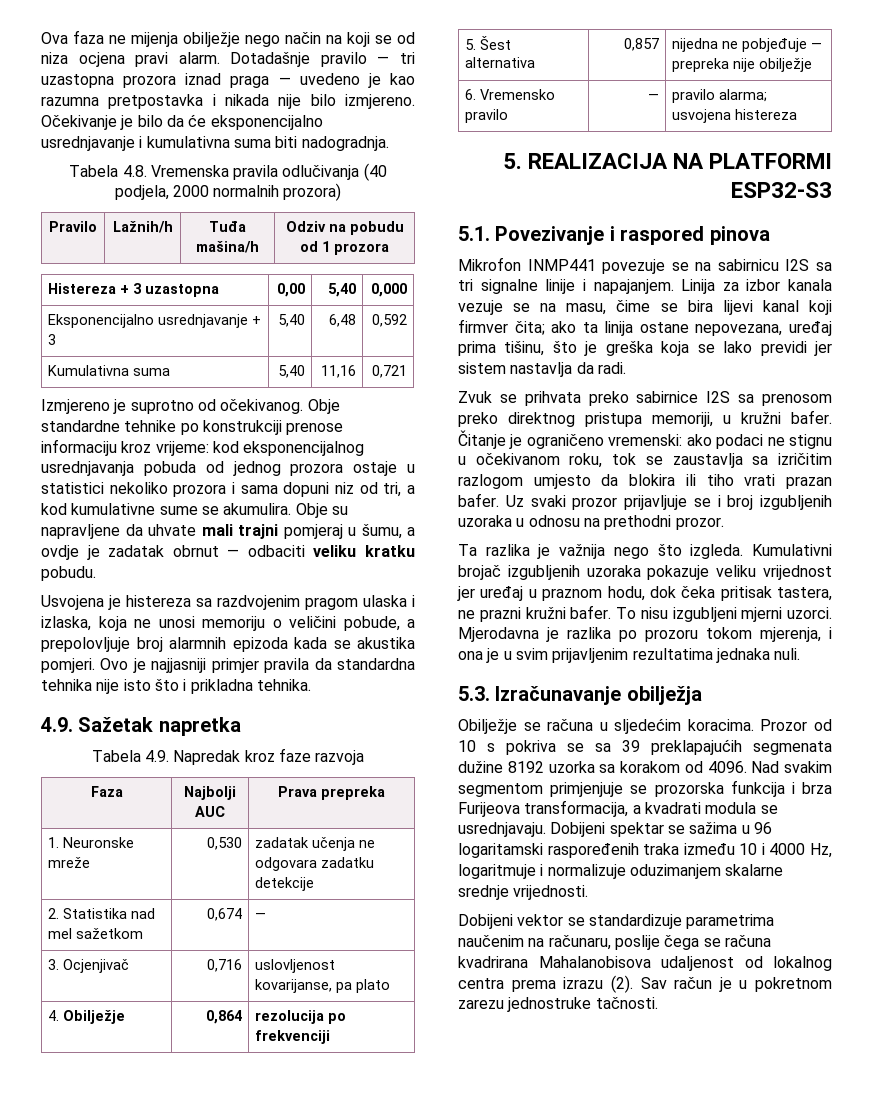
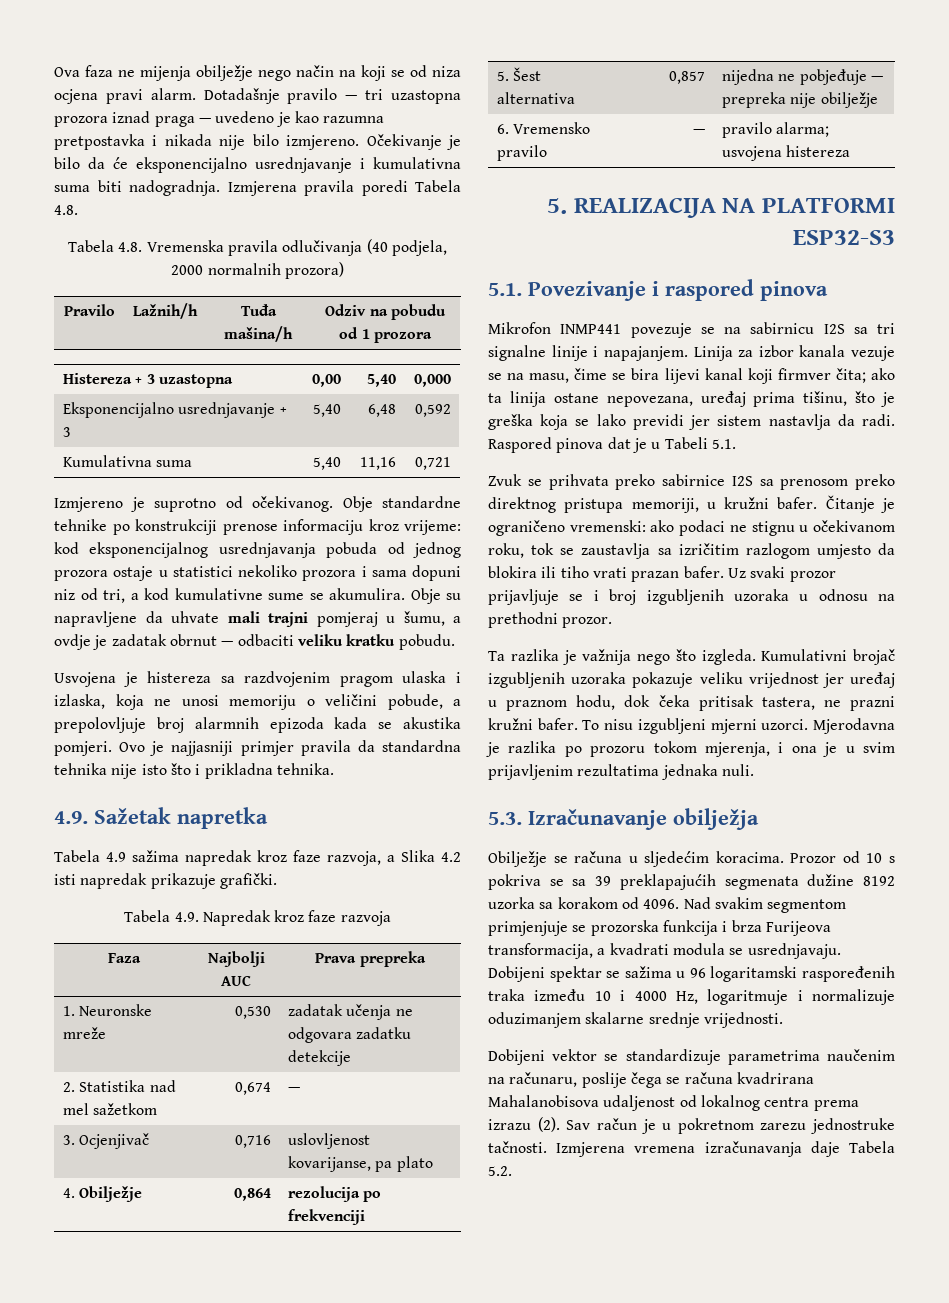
+ Izmjerena pravila poredi Tabela 4.8.
+ Tabela 4.9 sažima napredak kroz faze razvoja, a Slika 4.2 isti napredak prikazuje grafički.
+ Raspored pinova dat je u Tabeli 5.1.
+ Izmjerena vremena izračunavanja daje Tabela 5.2.

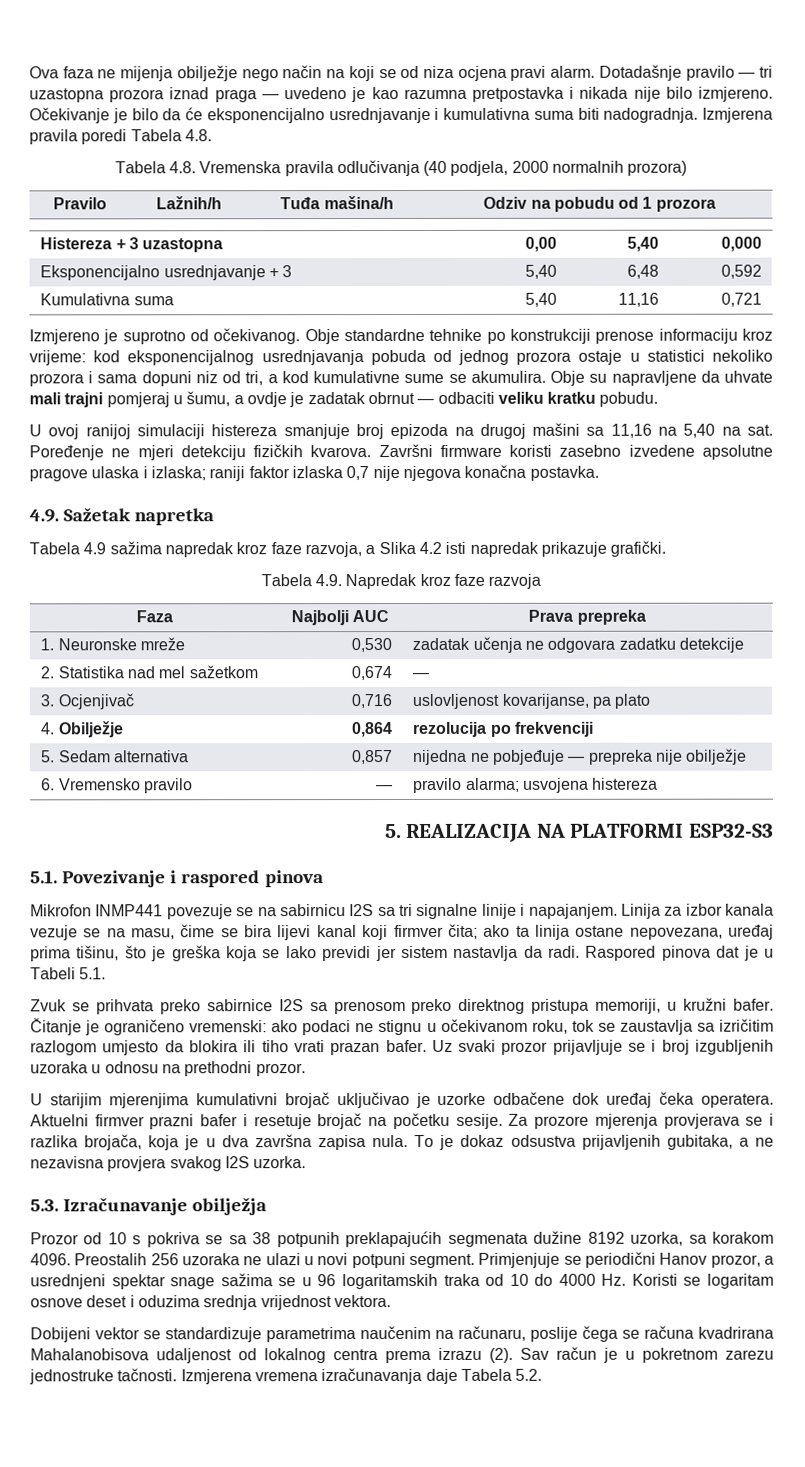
- Usvojena je histereza sa razdvojenim pragom ulaska i izlaska, koja ne unosi memoriju o veličini pobude, a prepolovljuje broj alarmnih epizoda kada se akustika pomjeri. Ovo je najjasniji primjer pravila da standardna tehnika nije isto što i prikladna tehnika.
+ U ovoj ranijoj simulaciji histereza smanjuje broj epizoda na drugoj mašini sa 11,16 na 5,40 na sat. Poređenje ne mjeri detekciju fizičkih kvarova. Završni firmware koristi zasebno izvedene apsolutne pragove ulaska i izlaska; raniji faktor izlaska 0,7 nije njegova konačna postavka.
- 5. Šest alternativa | 0,857 | nijedna ne pobjeđuje — prepreka nije obilježje
+ 5. Sedam alternativa | 0,857 | nijedna ne pobjeđuje — prepreka nije obilježje
- Ta razlika je važnija nego što izgleda. Kumulativni brojač izgubljenih uzoraka pokazuje veliku vrijednost jer uređaj u praznom hodu, dok čeka pritisak tastera, ne prazni kružni bafer. To nisu izgubljeni mjerni uzorci. Mjerodavna je razlika po prozoru tokom mjerenja, i ona je u svim prijavljenim rezultatima jednaka nuli.
+ U starijim mjerenjima kumulativni brojač uključivao je uzorke odbačene dok uređaj čeka operatera. Aktuelni firmver prazni bafer i resetuje brojač na početku sesije. Za prozore mjerenja provjerava se i razlika brojača, koja je u dva završna zapisa nula. To je dokaz odsustva prijavljenih gubitaka, a ne nezavisna provjera svakog I2S uzorka.
  5.3. Izračunavanje obilježja
- Obilježje se računa u sljedećim koracima. Prozor od 10 s pokriva se sa 39 preklapajućih segmenata dužine 8192 uzorka sa korakom od 4096. Nad svakim segmentom primjenjuje se prozorska funkcija i brza Furijeova transformacija, a kvadrati modula se usrednjavaju. Dobijeni spektar se sažima u 96 logaritamski raspoređenih traka između 10 i 4000 Hz, logaritmuje i normalizuje oduzimanjem skalarne srednje vrijednosti.
+ Prozor od 10 s pokriva se sa 38 potpunih preklapajućih segmenata dužine 8192 uzorka, sa korakom 4096. Preostalih 256 uzoraka ne ulazi u novi potpuni segment. Primjenjuje se periodični Hanov prozor, a usrednjeni spektar snage sažima se u 96 logaritamskih traka od 10 do 4000 Hz. Koristi se logaritam osnove deset i oduzima srednja vrijednost vektora.

